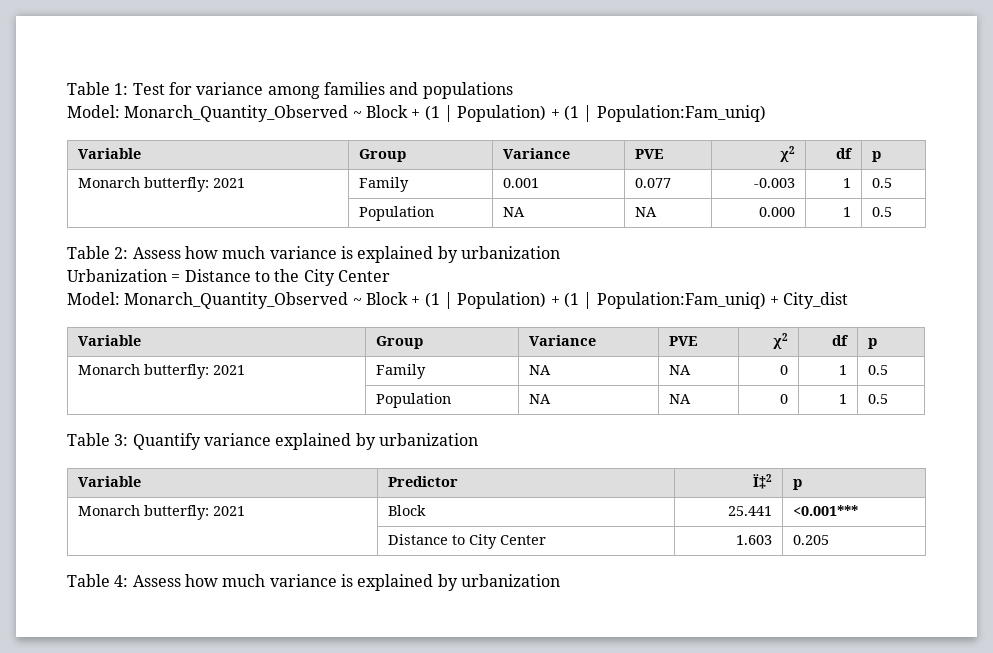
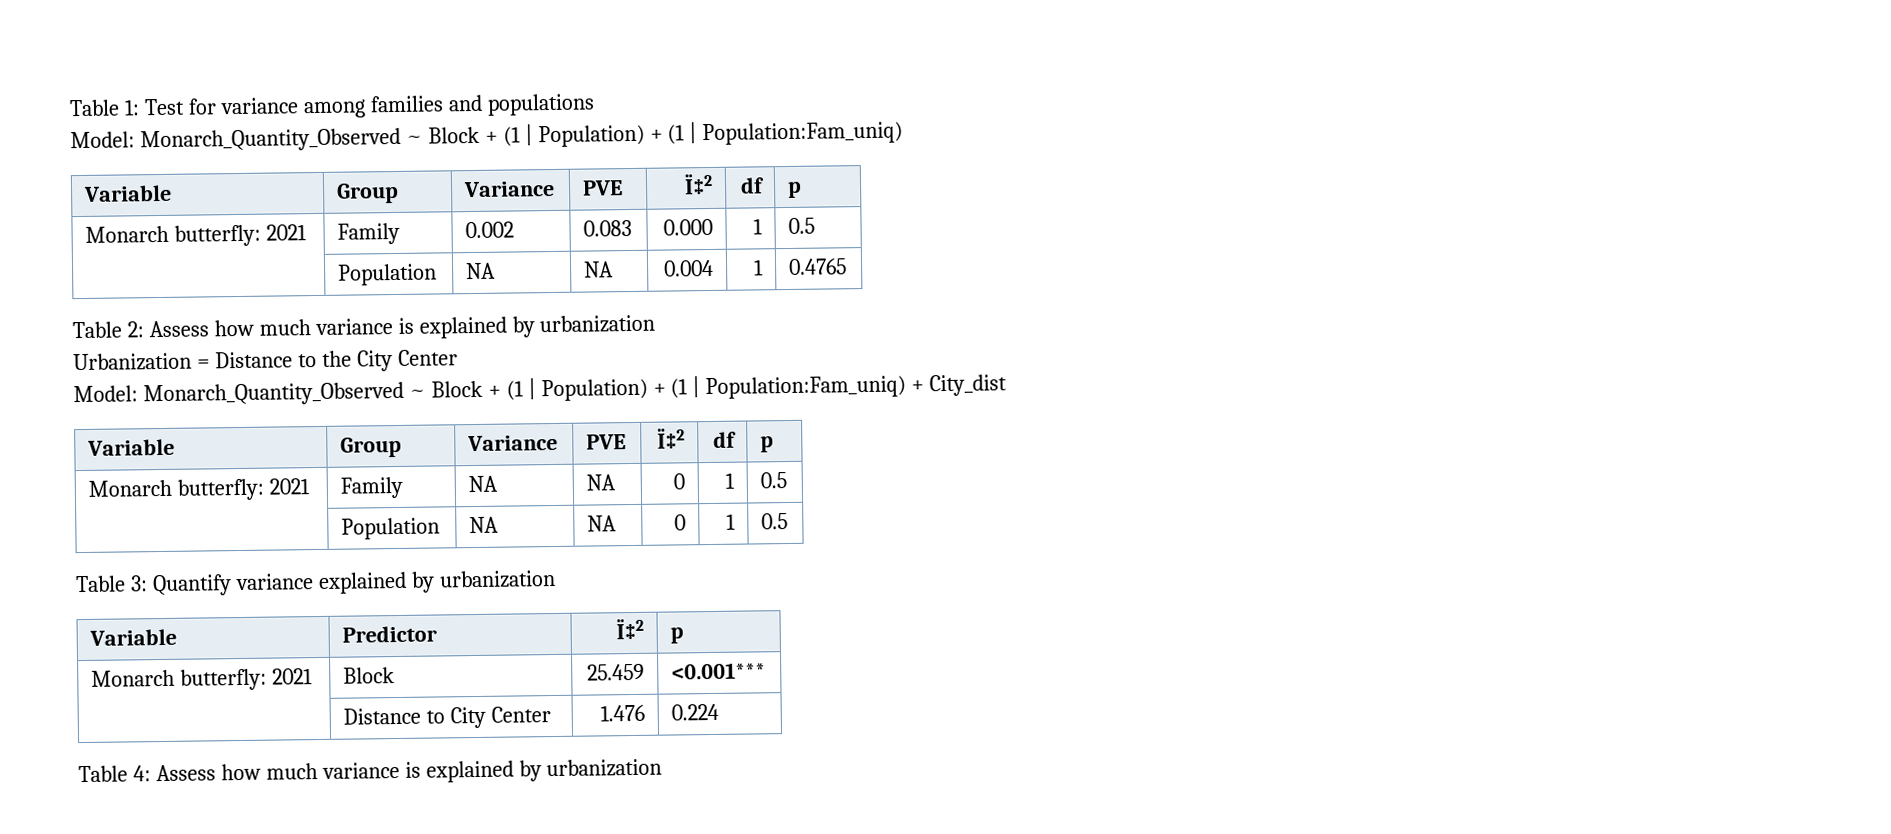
  Table 1: Test for variance among families and populations
  Model: Monarch_Quantity_Observed ~ Block + (1 | Population) + (1 | Population:Fam_uniq)
- Variable | Group | Variance | PVE | χ2 | df | p
- Monarch butterfly: 2021 | Family | 0.001 | 0.077 | -0.003 | 1 | 0.5
- | Population | NA | NA | 0.000 | 1 | 0.5
+ Variable | Group | Variance | PVE | Ï‡2 | df | p
+ Monarch butterfly: 2021 | Family | 0.002 | 0.083 | 0.000 | 1 | 0.5
+ | Population | NA | NA | 0.004 | 1 | 0.4765
  Model: Monarch_Quantity_Observed ~ Block + (1 | Population) + (1 | Population:Fam_uniq) + City_dist
- Variable | Group | Variance | PVE | χ2 | df | p
+ Variable | Group | Variance | PVE | Ï‡2 | df | p
- Monarch butterfly: 2021 | Block | 25.441 | <0.001***
+ Monarch butterfly: 2021 | Block | 25.459 | <0.001***
- | Distance to City Center | 1.603 | 0.205
+ | Distance to City Center | 1.476 | 0.224

